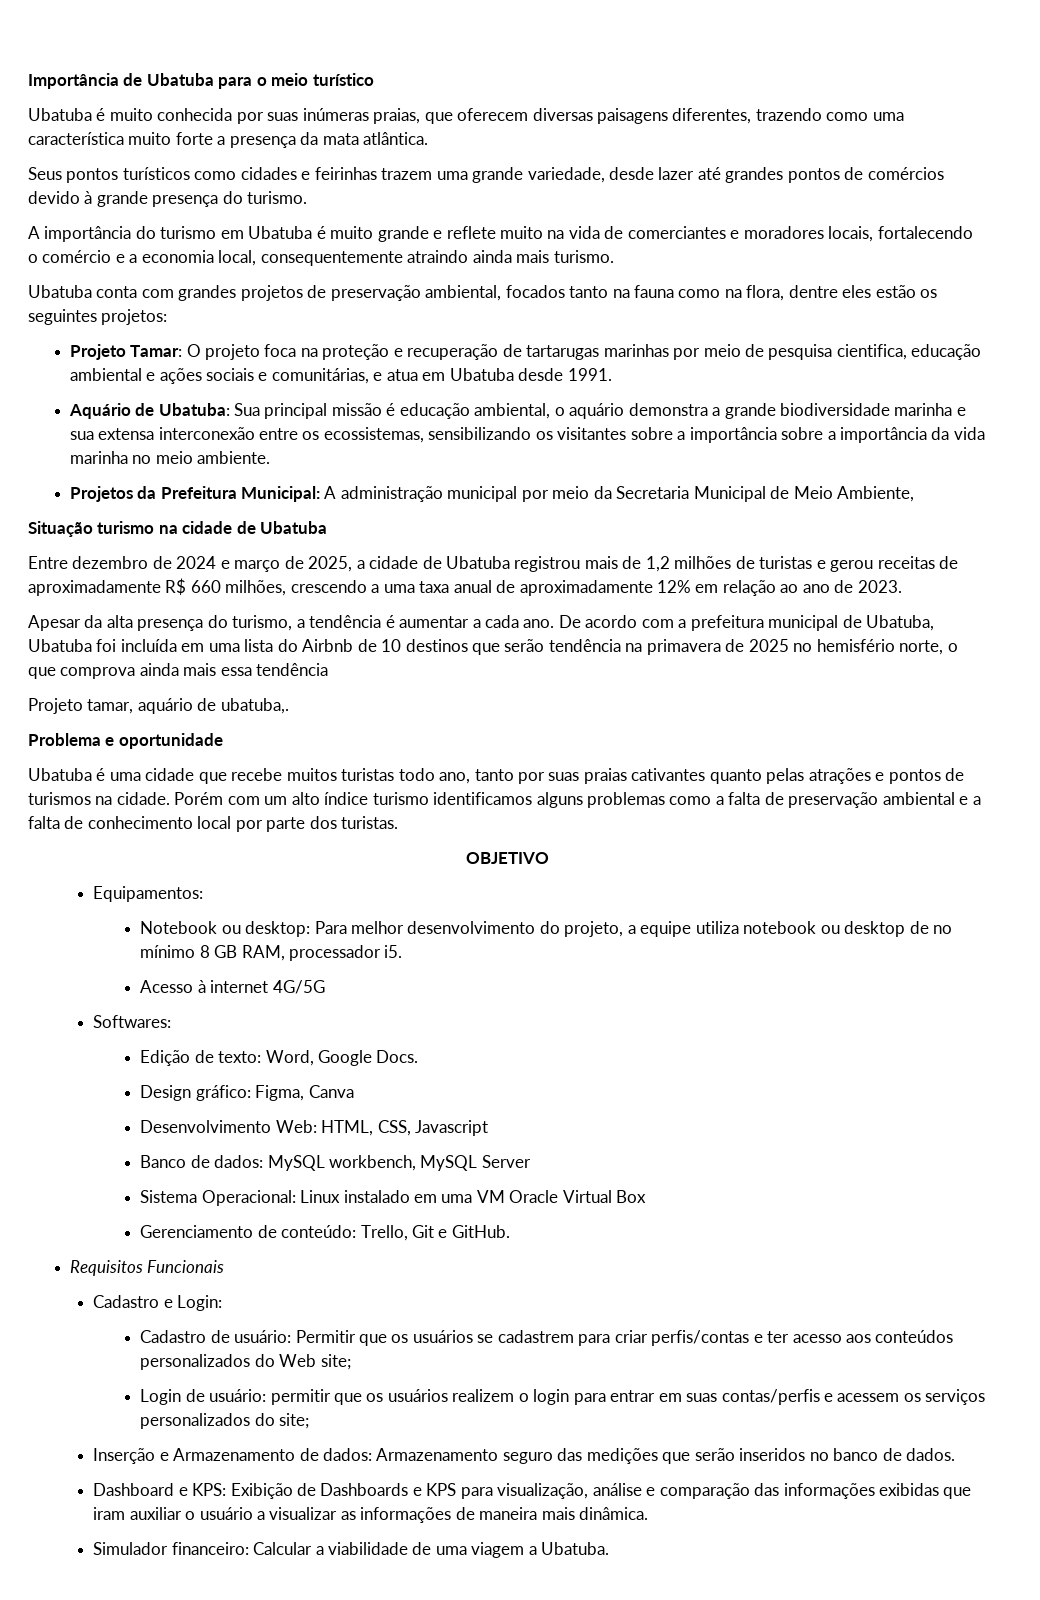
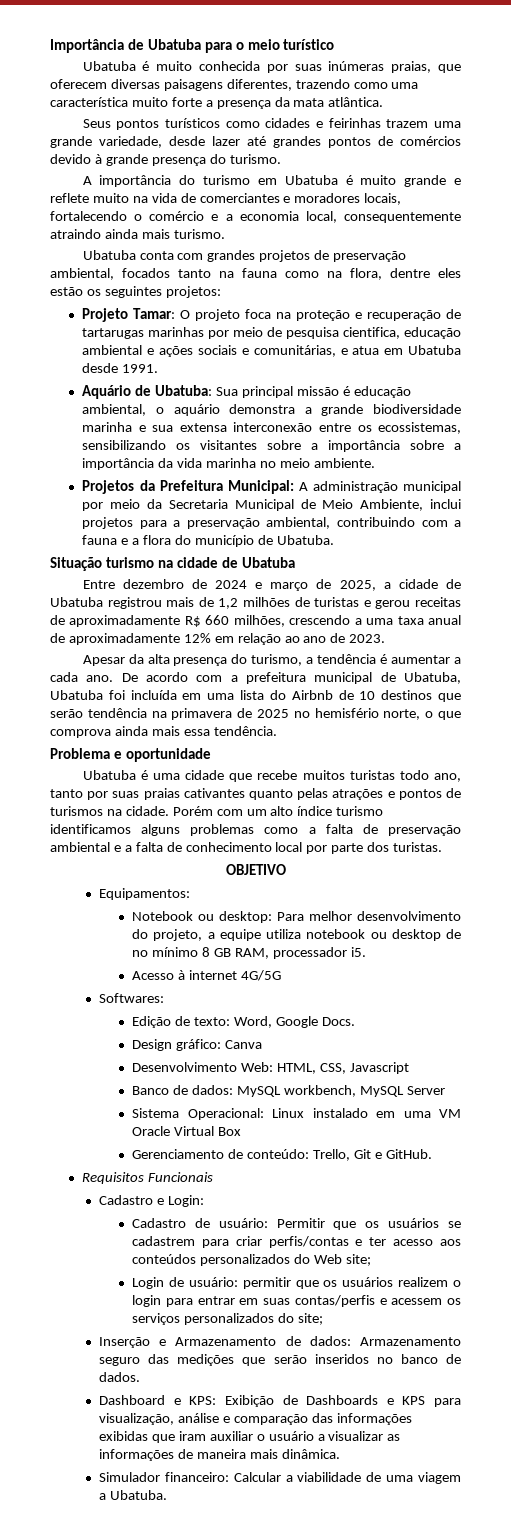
- Projetos da Prefeitura Municipal: A administração municipal por meio da Secretaria Municipal de Meio Ambiente,
+ Projetos da Prefeitura Municipal: A administração municipal por meio da Secretaria Municipal de Meio Ambiente, inclui projetos para a preservação ambiental, contribuindo com a fauna e a flora do município de Ubatuba.
- De acordo com a prefeitura municipal de Ubatuba, Ubatuba foi incluída em uma lista do Airbnb de 10 destinos que serão tendência na primavera de 2025 no hemisfério norte, o que comprova ainda mais essa tendência
- Projeto tamar, aquário de ubatuba,.
+ De acordo com a prefeitura municipal de Ubatuba, Ubatuba foi incluída em uma lista do Airbnb de 10 destinos que serão tendência na primavera de 2025 no hemisfério norte, o que comprova ainda mais essa tendência.
- Design gráfico: Figma, Canva
+ Design gráfico: Canva

